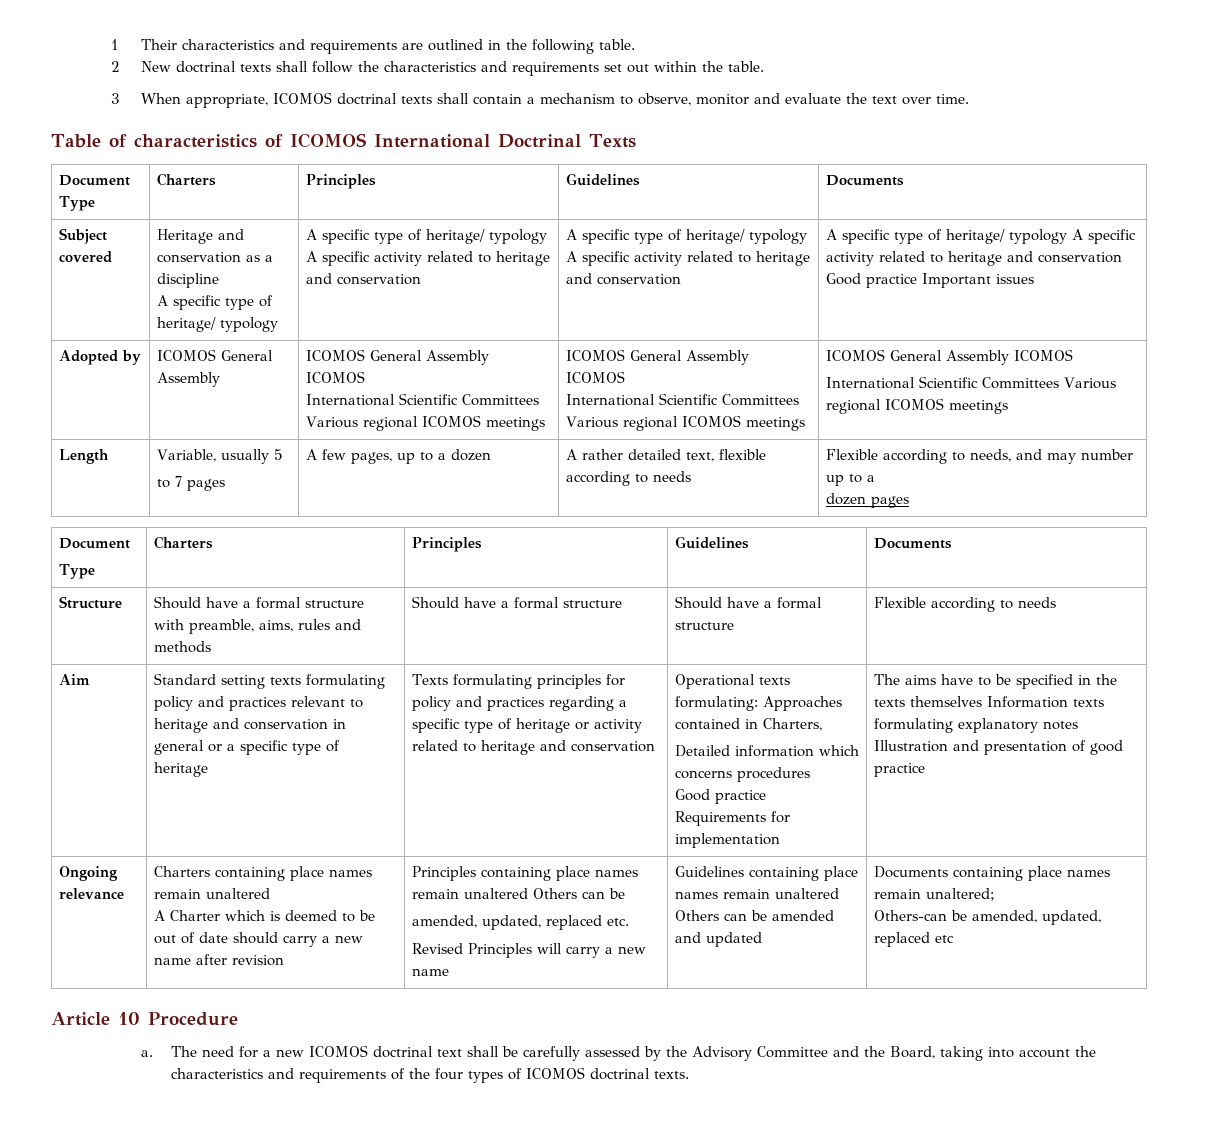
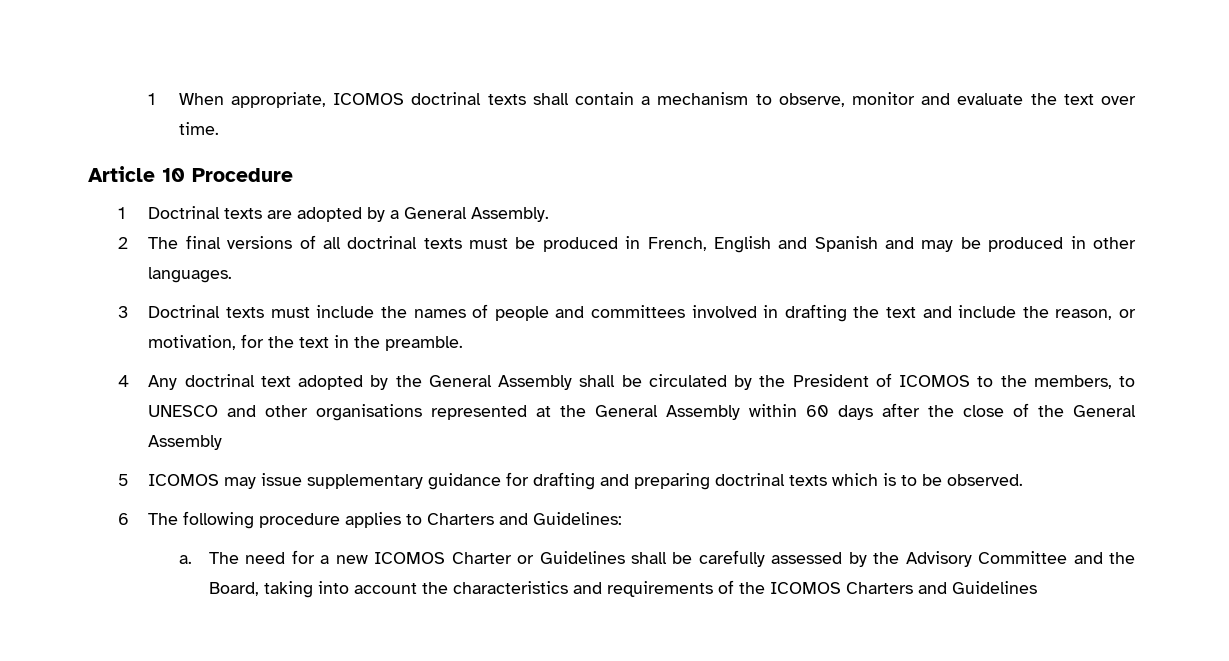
- 1 Their characteristics and requirements are outlined in the following table.
- 2 New doctrinal texts shall follow the characteristics and requirements set out within the table.
- 3 When appropriate, ICOMOS doctrinal texts shall contain a mechanism to observe, monitor and evaluate the text over time.
+ 1 When appropriate, ICOMOS doctrinal texts shall contain a mechanism to observe, monitor and evaluate the text over time.
- Table of characteristics of ICOMOS International Doctrinal Texts
- Document Type | Charters | Principles | Guidelines | Documents
- Subject covered | Heritage and conservation as a discipline
- A specific type of heritage/ typology | A specific type of heritage/ typology A specific activity related to heritage and conservation | A specific type of heritage/ typology A specific activity related to heritage and conservation | A specific type of heritage/ typology A specific activity related to heritage and conservation Good practice Important issues
- Adopted by | ICOMOS General Assembly | ICOMOS General Assembly ICOMOS
- International Scientific Committees Various regional ICOMOS meetings | ICOMOS General Assembly ICOMOS
- International Scientific Committees Various regional ICOMOS meetings | ICOMOS General Assembly ICOMOS
- International Scientific Committees Various regional ICOMOS meetings
- Length | Variable, usually 5
- to 7 pages | A few pages, up to a dozen | A rather detailed text, flexible according to needs | Flexible according to needs, and may number up to a
- dozen pages
- Document
- Type | Charters | Principles | Guidelines | Documents
- Structure | Should have a formal structure with preamble, aims, rules and methods | Should have a formal structure | Should have a formal structure | Flexible according to needs
- Aim | Standard setting texts formulating policy and practices relevant to heritage and conservation in general or a specific type of heritage | Texts formulating principles for policy and practices regarding a specific type of heritage or activity related to heritage and conservation | Operational texts formulating: Approaches contained in Charters,
- Detailed information which concerns procedures
- Good practice Requirements for implementation | The aims have to be specified in the texts themselves Information texts formulating explanatory notes Illustration and presentation of good practice
- Ongoing relevance | Charters containing place names remain unaltered
- A Charter which is deemed to be out of date should carry a new name after revision | Principles containing place names remain unaltered Others can be
- amended, updated, replaced etc.
- Revised Principles will carry a new name | Guidelines containing place names remain unaltered Others can be amended and updated | Documents containing place names remain unaltered;
- Others-can be amended, updated, replaced etc
  Article 10 Procedure
+ 1 Doctrinal texts are adopted by a General Assembly.
+ 2 The final versions of all doctrinal texts must be produced in French, English and Spanish and may be produced in other languages.
+ 3 Doctrinal texts must include the names of people and committees involved in drafting the text and include the reason, or motivation, for the text in the preamble.
+ 4 Any doctrinal text adopted by the General Assembly shall be circulated by the President of ICOMOS to the members, to UNESCO and other organisations represented at the General Assembly within 60 days after the close of the General Assembly
+ 5 ICOMOS may issue supplementary guidance for drafting and preparing doctrinal texts which is to be observed.
+ 6 The following procedure applies to Charters and Guidelines:
- The need for a new ICOMOS doctrinal text shall be carefully assessed by the Advisory Committee and the Board, taking into account the characteristics and requirements of the four types of ICOMOS doctrinal texts.
+ The need for a new ICOMOS Charter or Guidelines shall be carefully assessed by the Advisory Committee and the Board, taking into account the characteristics and requirements of the ICOMOS Charters and Guidelines

